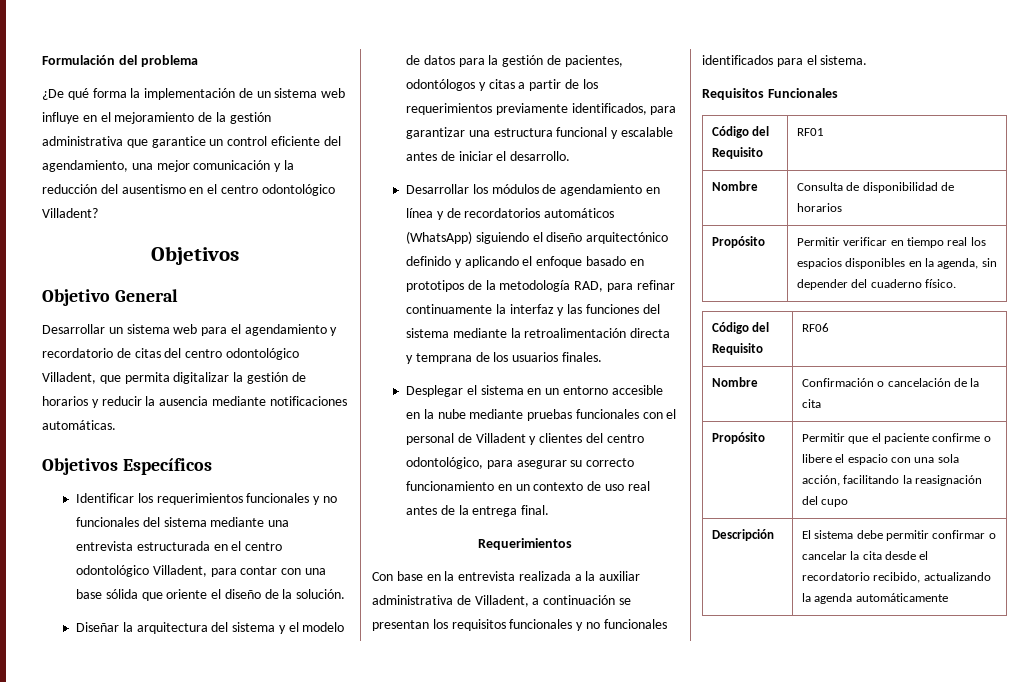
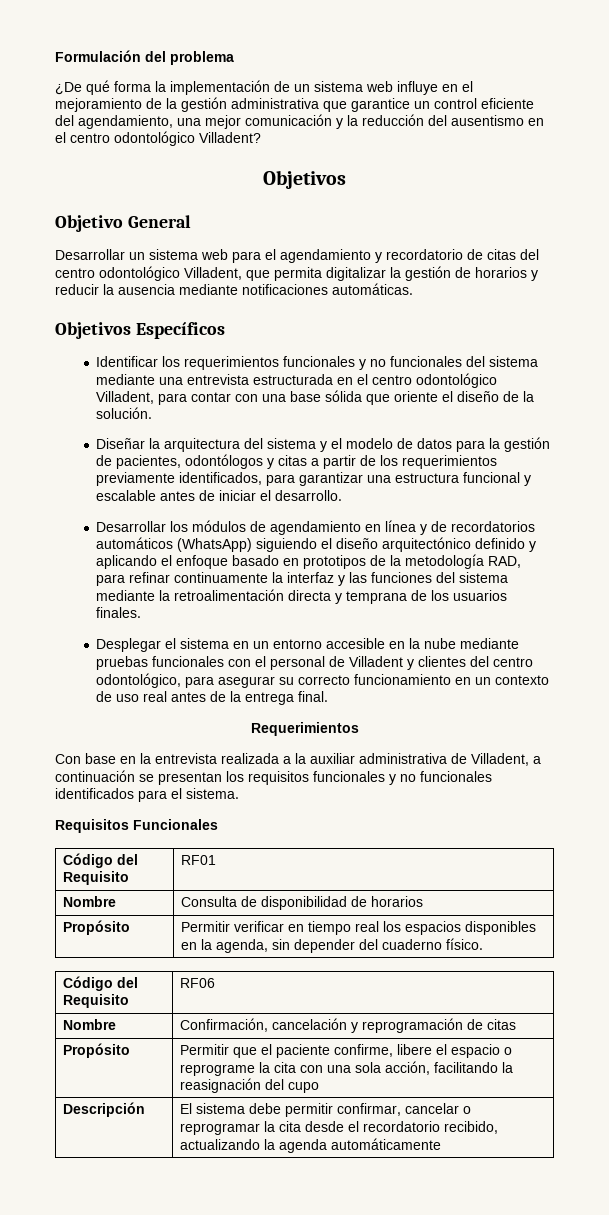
- Nombre | Confirmación o cancelación de la cita
+ Nombre | Confirmación, cancelación y reprogramación de citas
- Propósito | Permitir que el paciente confirme o libere el espacio con una sola acción, facilitando la reasignación del cupo
+ Propósito | Permitir que el paciente confirme, libere el espacio o reprograme la cita con una sola acción, facilitando la reasignación del cupo
- Descripción | El sistema debe permitir confirmar o cancelar la cita desde el recordatorio recibido, actualizando la agenda automáticamente
+ Descripción | El sistema debe permitir confirmar, cancelar o reprogramar la cita desde el recordatorio recibido, actualizando la agenda automáticamente

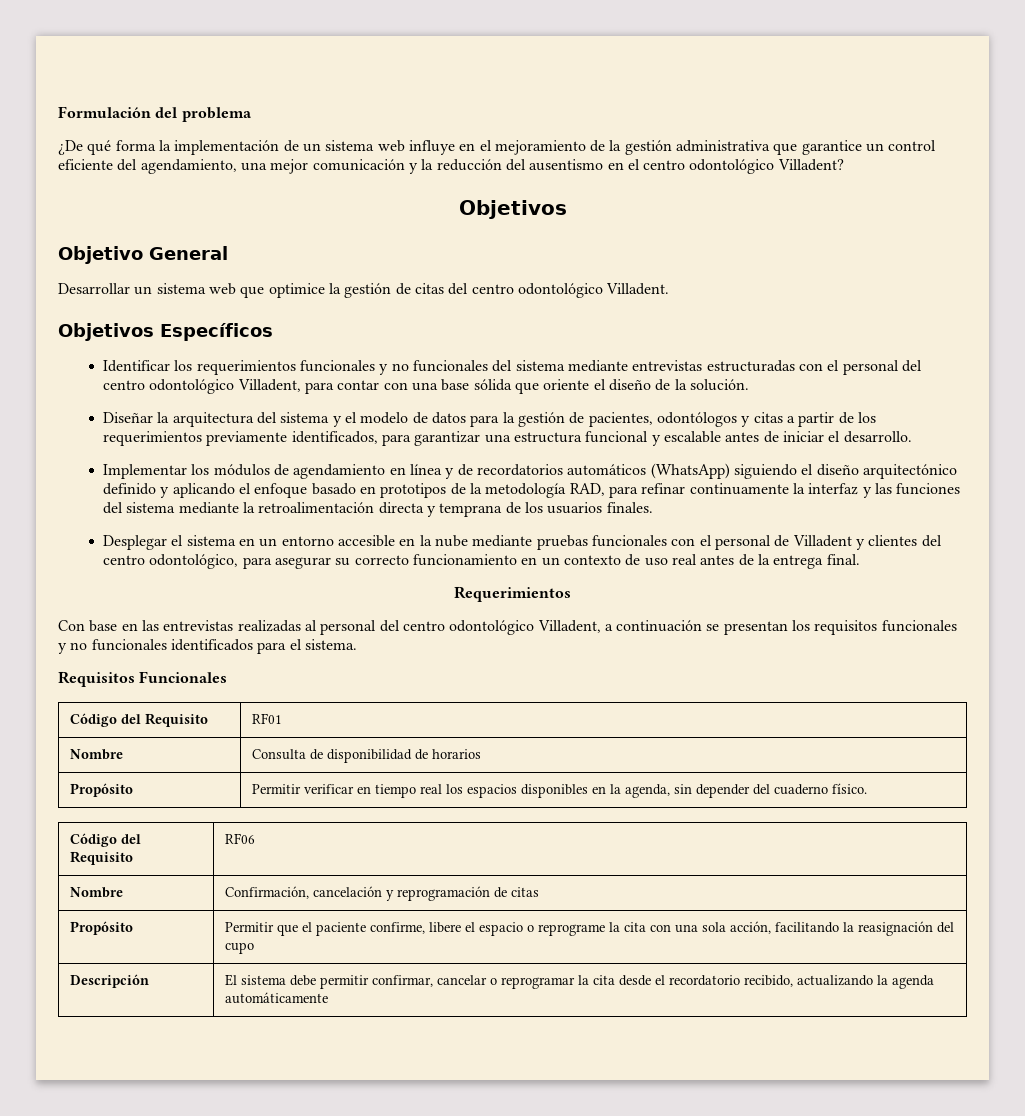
- Desarrollar un sistema web para el agendamiento y recordatorio de citas del centro odontológico Villadent, que permita digitalizar la gestión de horarios y reducir la ausencia mediante notificaciones automáticas.
+ Desarrollar un sistema web que optimice la gestión de citas del centro odontológico Villadent.
- Identificar los requerimientos funcionales y no funcionales del sistema mediante una entrevista estructurada en el centro odontológico Villadent, para contar con una base sólida que oriente el diseño de la solución.
+ Identificar los requerimientos funcionales y no funcionales del sistema mediante entrevistas estructuradas con el personal del centro odontológico Villadent, para contar con una base sólida que oriente el diseño de la solución.
- Desarrollar los módulos de agendamiento en línea y de recordatorios automáticos (WhatsApp) siguiendo el diseño arquitectónico definido y aplicando el enfoque basado en prototipos de la metodología RAD, para refinar continuamente la interfaz y las funciones del sistema mediante la retroalimentación directa y temprana de los usuarios finales.
+ Implementar los módulos de agendamiento en línea y de recordatorios automáticos (WhatsApp) siguiendo el diseño arquitectónico definido y aplicando el enfoque basado en prototipos de la metodología RAD, para refinar continuamente la interfaz y las funciones del sistema mediante la retroalimentación directa y temprana de los usuarios finales.
- Con base en la entrevista realizada a la auxiliar administrativa de Villadent, a continuación se presentan los requisitos funcionales y no funcionales identificados para el sistema.
+ Con base en las entrevistas realizadas al personal del centro odontológico Villadent, a continuación se presentan los requisitos funcionales y no funcionales identificados para el sistema.

